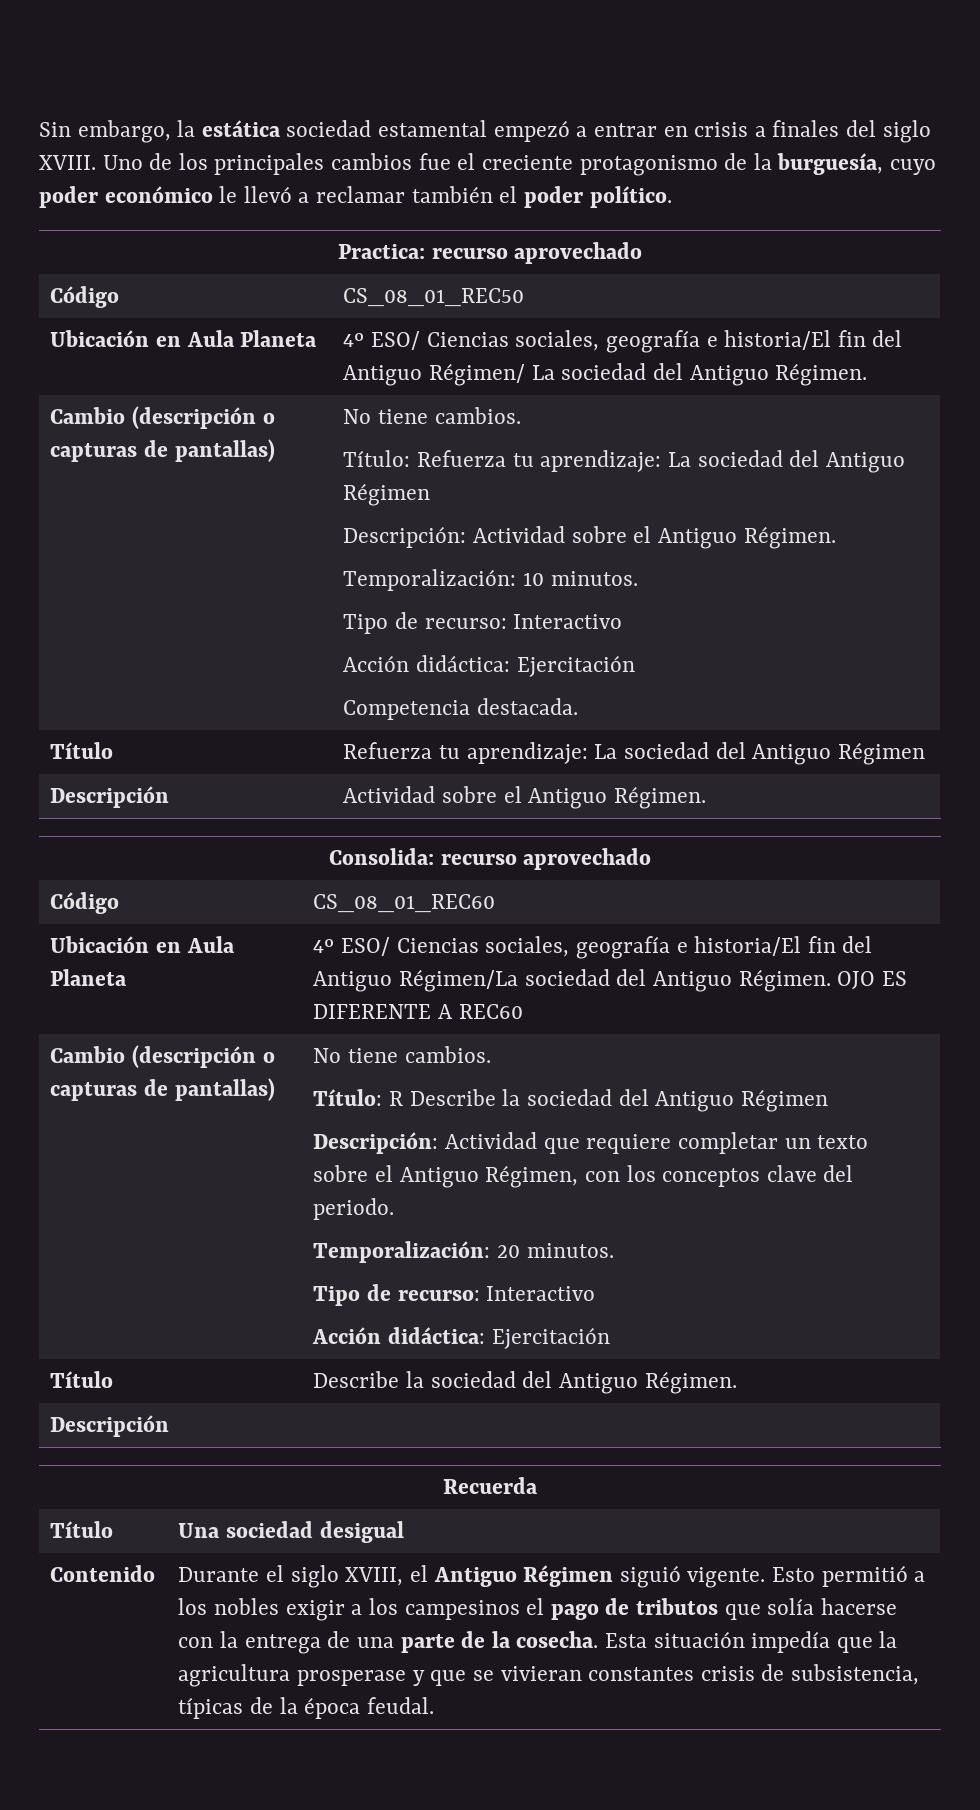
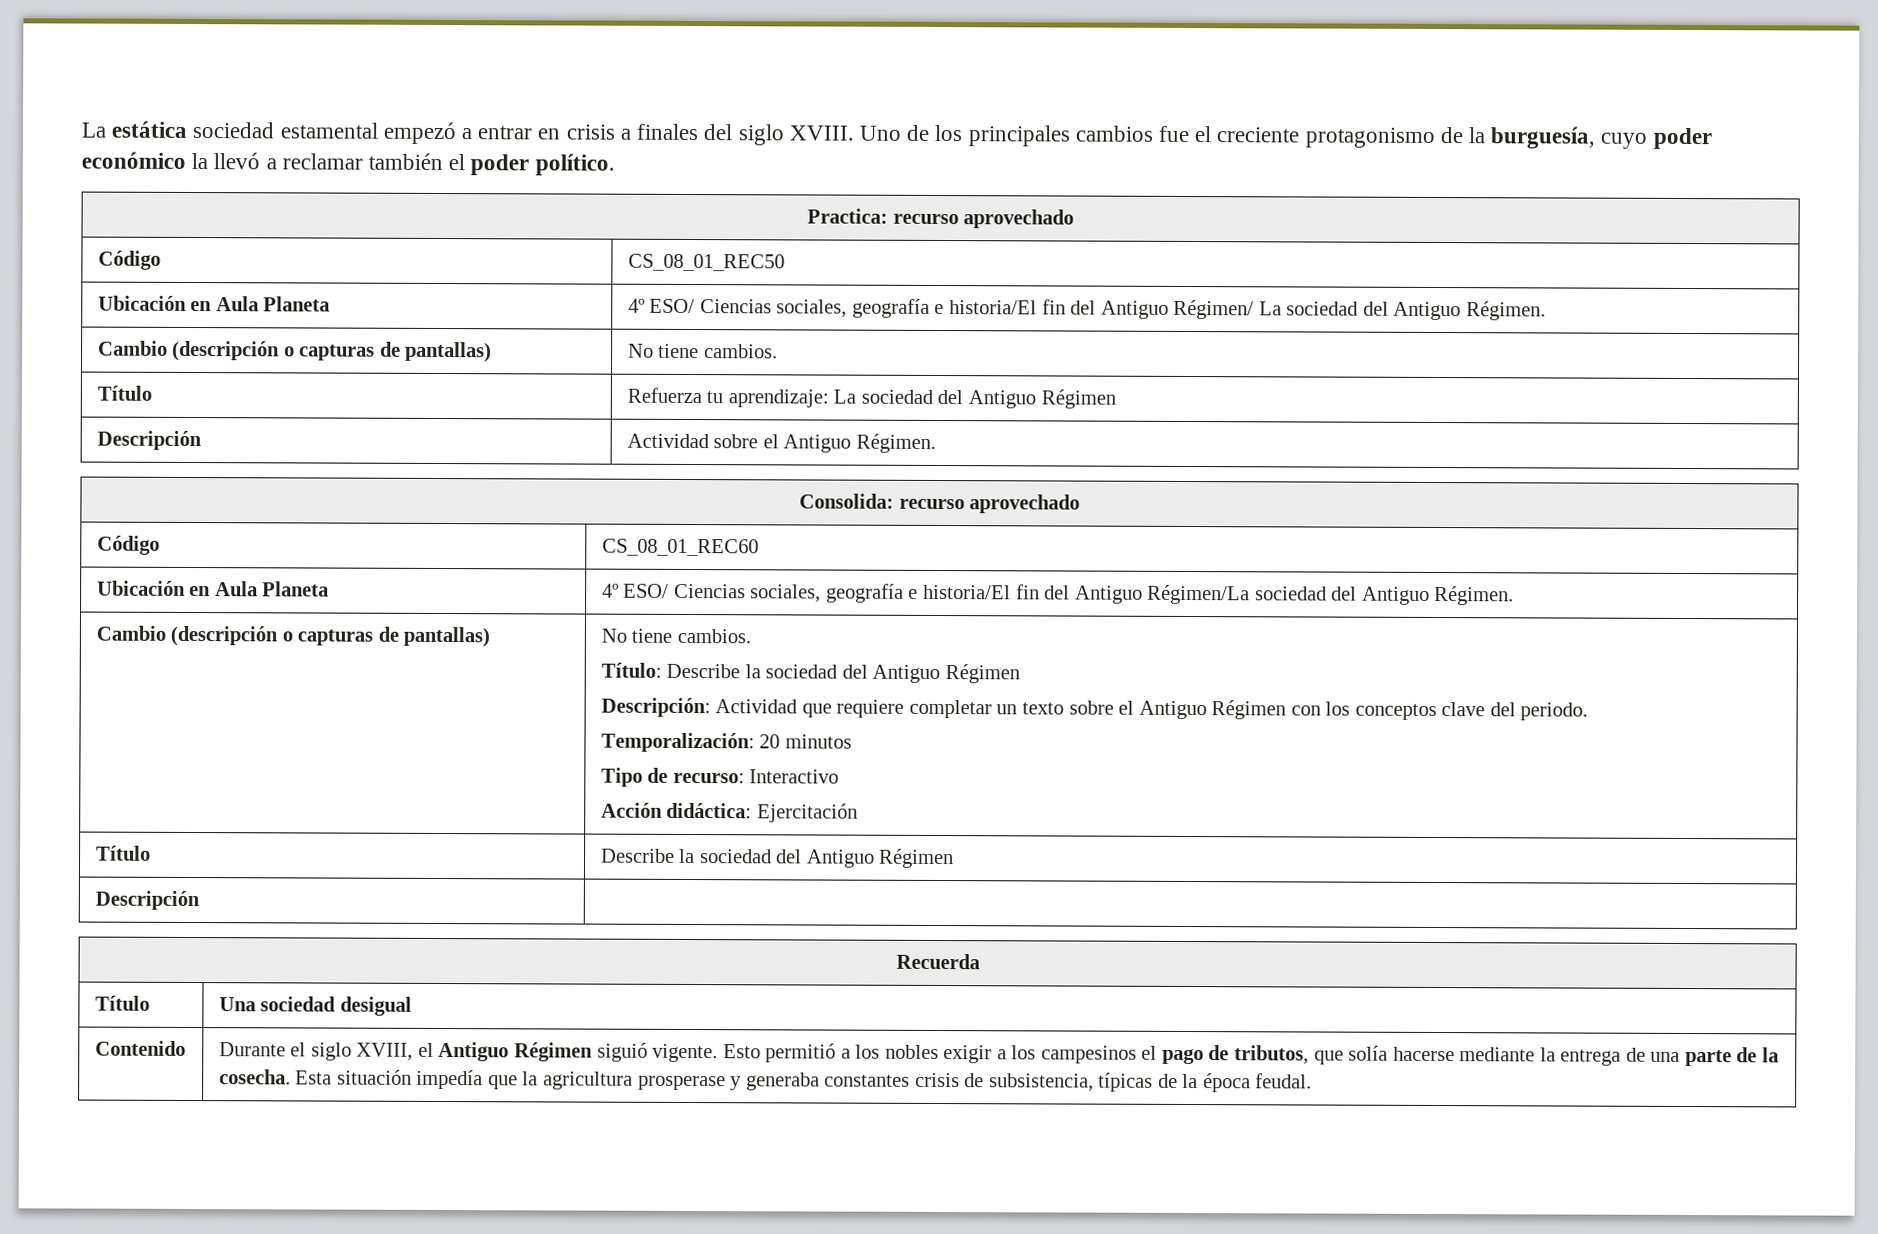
- Sin embargo, la estática sociedad estamental empezó a entrar en crisis a finales del siglo XVIII.
+ La estática sociedad estamental empezó a entrar en crisis a finales del siglo XVIII.
- Uno de los principales cambios fue el creciente protagonismo de la burguesía, cuyo poder económico le llevó a reclamar también el poder político.
+ Uno de los principales cambios fue el creciente protagonismo de la burguesía, cuyo poder económico la llevó a reclamar también el poder político.
  Ubicación en Aula Planeta | 4º ESO/ Ciencias sociales, geografía e historia/El fin del Antiguo Régimen/ La sociedad del Antiguo Régimen.
  Cambio (descripción o capturas de pantallas) | No tiene cambios.
- Título: Refuerza tu aprendizaje: La sociedad del Antiguo Régimen
- Descripción: Actividad sobre el Antiguo Régimen.
- Temporalización: 10 minutos.
- Tipo de recurso: Interactivo
- Acción didáctica: Ejercitación
- Competencia destacada.
- Ubicación en Aula Planeta | 4º ESO/ Ciencias sociales, geografía e historia/El fin del Antiguo Régimen/La sociedad del Antiguo Régimen. OJO ES DIFERENTE A REC60
+ Ubicación en Aula Planeta | 4º ESO/ Ciencias sociales, geografía e historia/El fin del Antiguo Régimen/La sociedad del Antiguo Régimen.
- Título: R Describe la sociedad del Antiguo Régimen
+ Título: Describe la sociedad del Antiguo Régimen
- Descripción: Actividad que requiere completar un texto sobre el Antiguo Régimen, con los conceptos clave del periodo.
+ Descripción: Actividad que requiere completar un texto sobre el Antiguo Régimen con los conceptos clave del periodo.
- Temporalización: 20 minutos.
+ Temporalización: 20 minutos
- Título | Describe la sociedad del Antiguo Régimen.
+ Título | Describe la sociedad del Antiguo Régimen
- Esto permitió a los nobles exigir a los campesinos el pago de tributos que solía hacerse con la entrega de una parte de la cosecha.
+ Esto permitió a los nobles exigir a los campesinos el pago de tributos, que solía hacerse mediante la entrega de una parte de la cosecha.
- Esta situación impedía que la agricultura prosperase y que se vivieran constantes crisis de subsistencia, típicas de la época feudal.
+ Esta situación impedía que la agricultura prosperase y generaba constantes crisis de subsistencia, típicas de la época feudal.

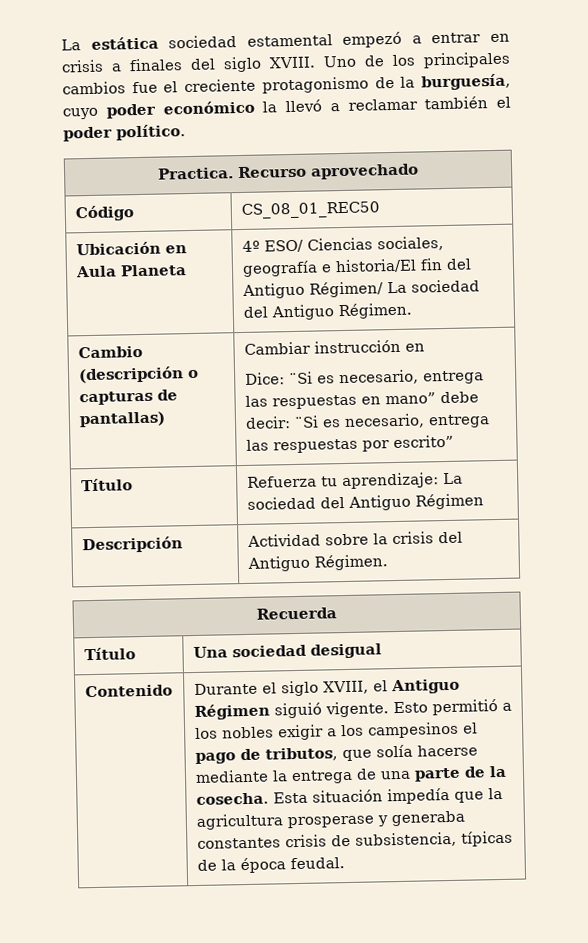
- Practica: recurso aprovechado
+ Practica. Recurso aprovechado
  Ubicación en Aula Planeta | 4º ESO/ Ciencias sociales, geografía e historia/El fin del Antiguo Régimen/ La sociedad del Antiguo Régimen.
- Cambio (descripción o capturas de pantallas) | No tiene cambios.
+ Cambio (descripción o capturas de pantallas) | Cambiar instrucción en
+ Dice: ¨Si es necesario, entrega las respuestas en mano” debe decir: ¨Si es necesario, entrega las respuestas por escrito”
- Descripción | Actividad sobre el Antiguo Régimen.
- Consolida: recurso aprovechado
- Código | CS_08_01_REC60
- Ubicación en Aula Planeta | 4º ESO/ Ciencias sociales, geografía e historia/El fin del Antiguo Régimen/La sociedad del Antiguo Régimen.
- Cambio (descripción o capturas de pantallas) | No tiene cambios.
- Título: Describe la sociedad del Antiguo Régimen
- Descripción: Actividad que requiere completar un texto sobre el Antiguo Régimen con los conceptos clave del periodo.
- Temporalización: 20 minutos
- Tipo de recurso: Interactivo
- Acción didáctica: Ejercitación
- Título | Describe la sociedad del Antiguo Régimen
- Descripción |
+ Descripción | Actividad sobre la crisis del Antiguo Régimen.

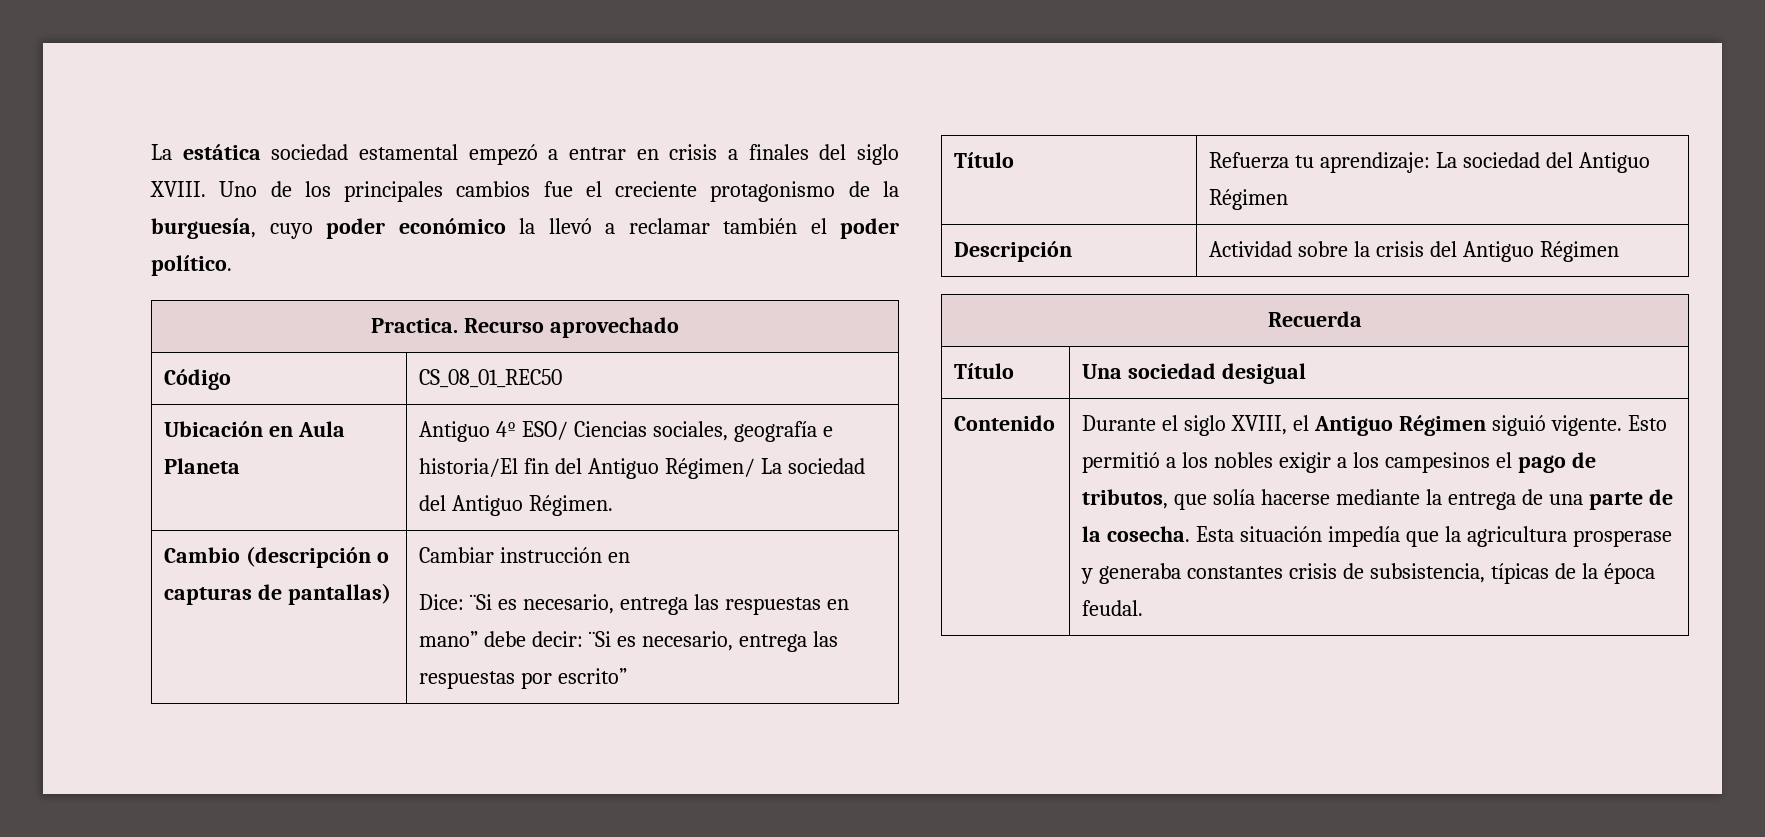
- Ubicación en Aula Planeta | 4º ESO/ Ciencias sociales, geografía e historia/El fin del Antiguo Régimen/ La sociedad del Antiguo Régimen.
+ Ubicación en Aula Planeta | Antiguo 4º ESO/ Ciencias sociales, geografía e historia/El fin del Antiguo Régimen/ La sociedad del Antiguo Régimen.
- Descripción | Actividad sobre la crisis del Antiguo Régimen.
+ Descripción | Actividad sobre la crisis del Antiguo Régimen

